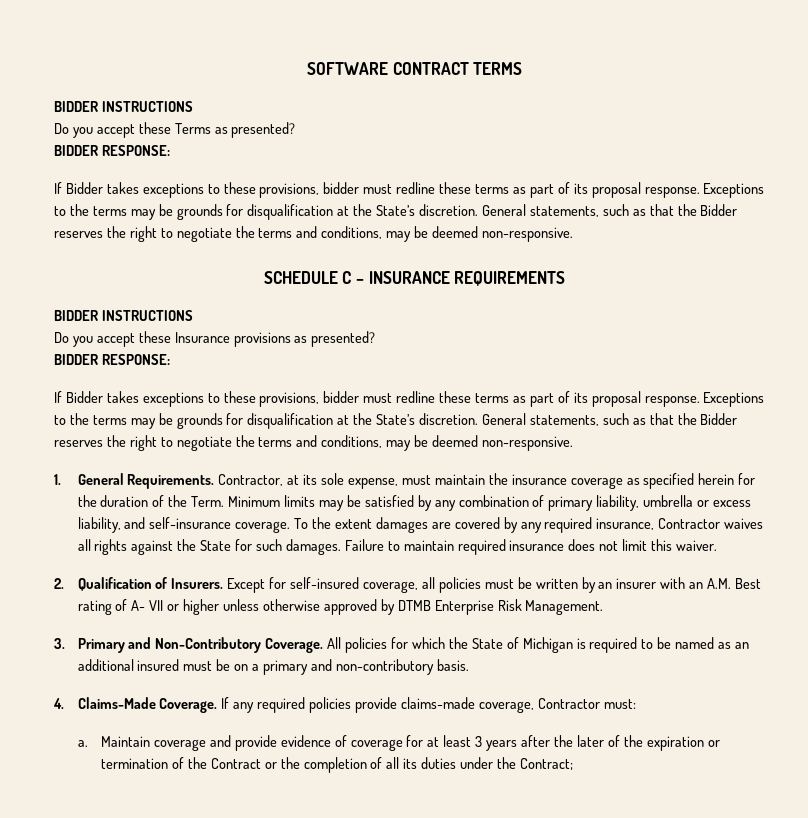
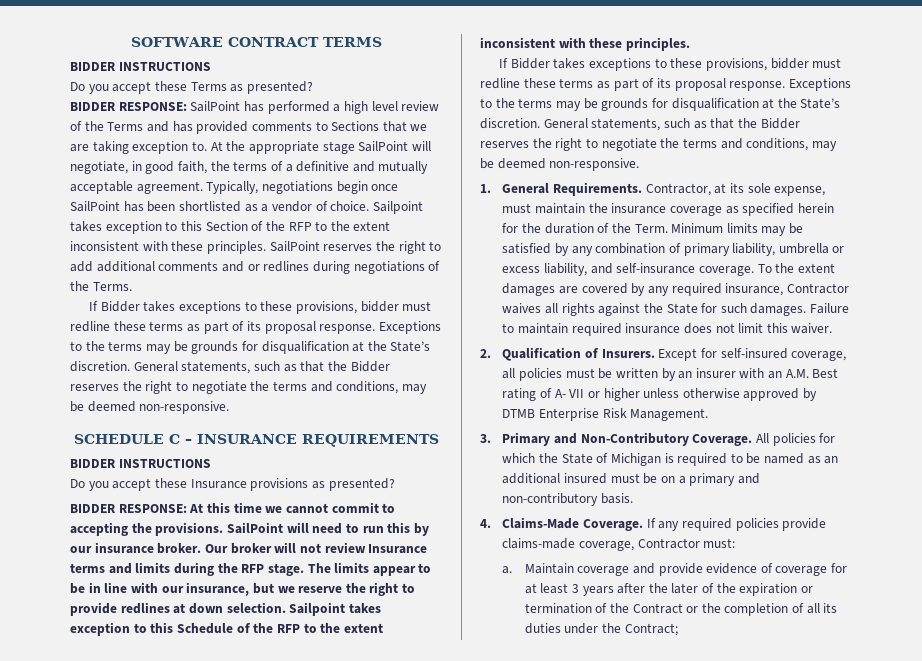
  Do you accept these Terms as presented?
- BIDDER RESPONSE:
+ BIDDER RESPONSE: SailPoint has performed a high level review of the Terms and has provided comments to Sections that we are taking exception to. At the appropriate stage SailPoint will negotiate, in good faith, the terms of a definitive and mutually acceptable agreement. Typically, negotiations begin once SailPoint has been shortlisted as a vendor of choice. Sailpoint takes exception to this Section of the RFP to the extent inconsistent with these principles. SailPoint reserves the right to add additional comments and or redlines during negotiations of the Terms.
  Do you accept these Insurance provisions as presented?
- BIDDER RESPONSE:
+ BIDDER RESPONSE: At this time we cannot commit to accepting the provisions. SailPoint will need to run this by our insurance broker. Our broker will not review Insurance terms and limits during the RFP stage. The limits appear to be in line with our insurance, but we reserve the right to provide redlines at down selection. Sailpoint takes exception to this Schedule of the RFP to the extent inconsistent with these principles.

